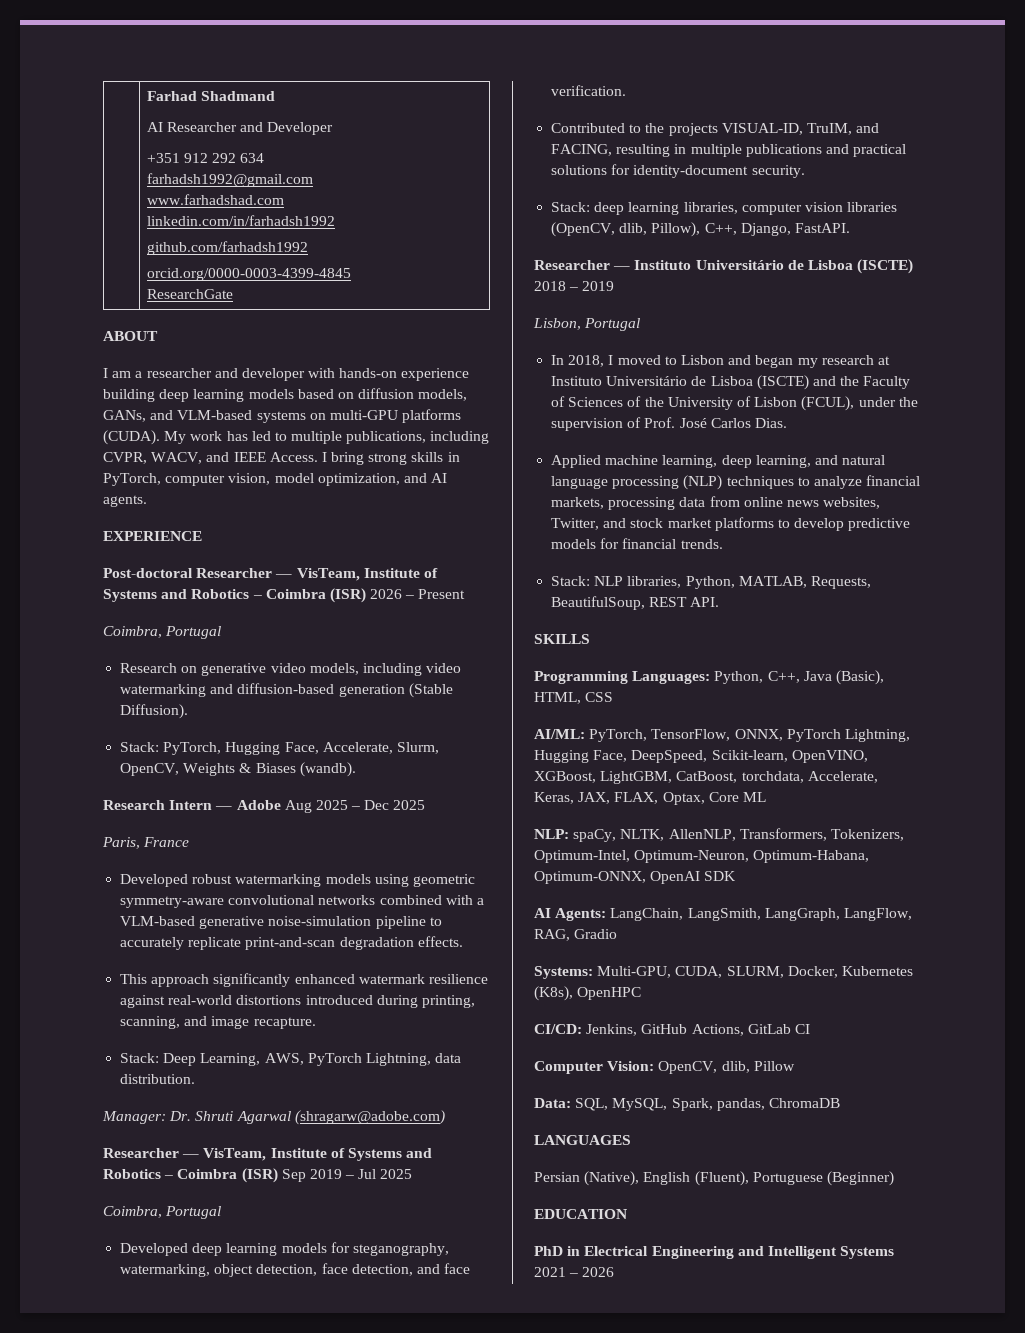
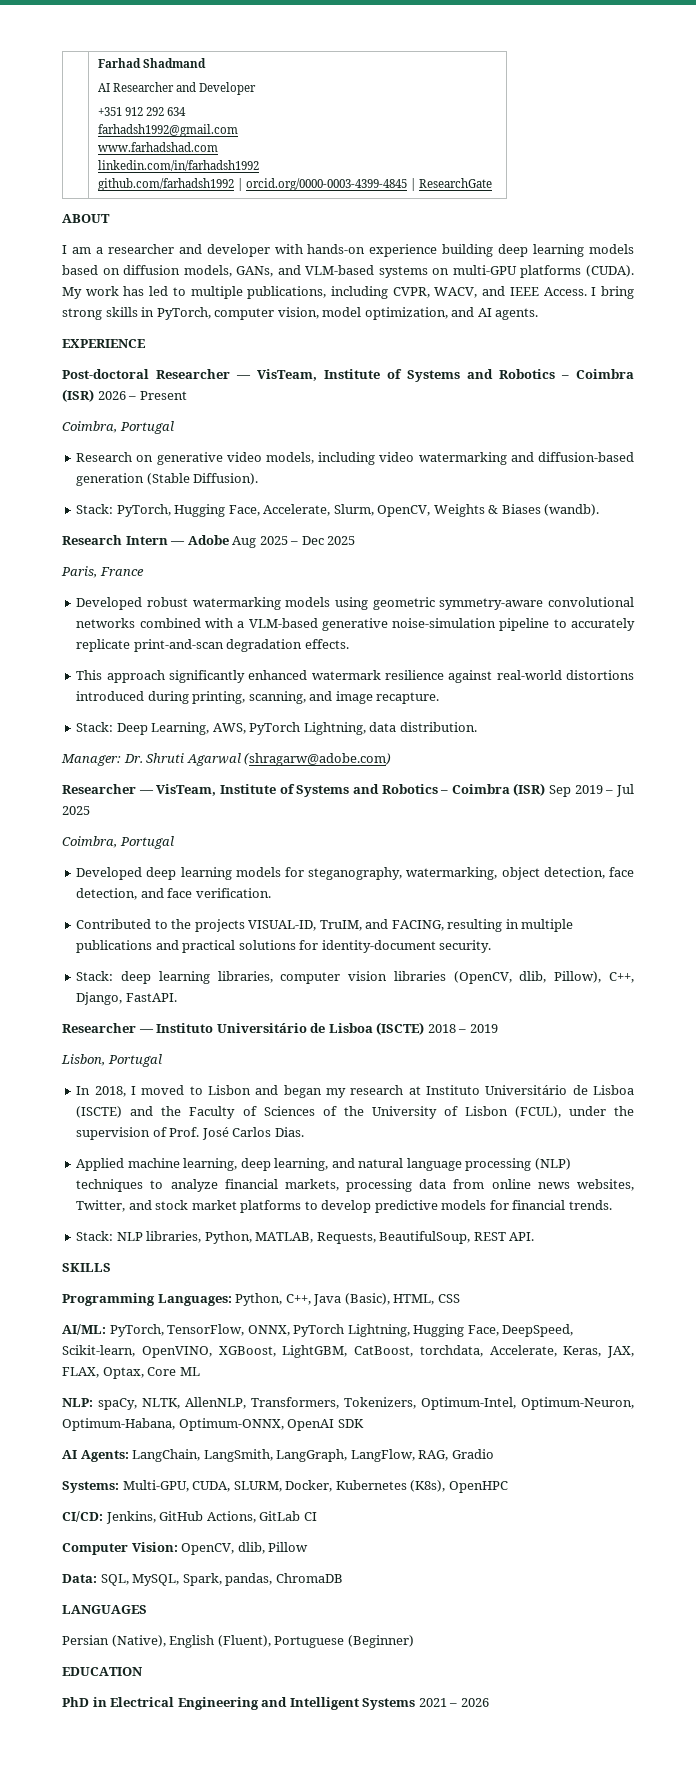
  | Farhad Shadmand
  AI Researcher and Developer
  +351 912 292 634
  farhadsh1992@gmail.com
  www.farhadshad.com
  linkedin.com/in/farhadsh1992
- github.com/farhadsh1992
- orcid.org/0000-0003-4399-4845
- ResearchGate
+ github.com/farhadsh1992 | orcid.org/0000-0003-4399-4845 | ResearchGate

